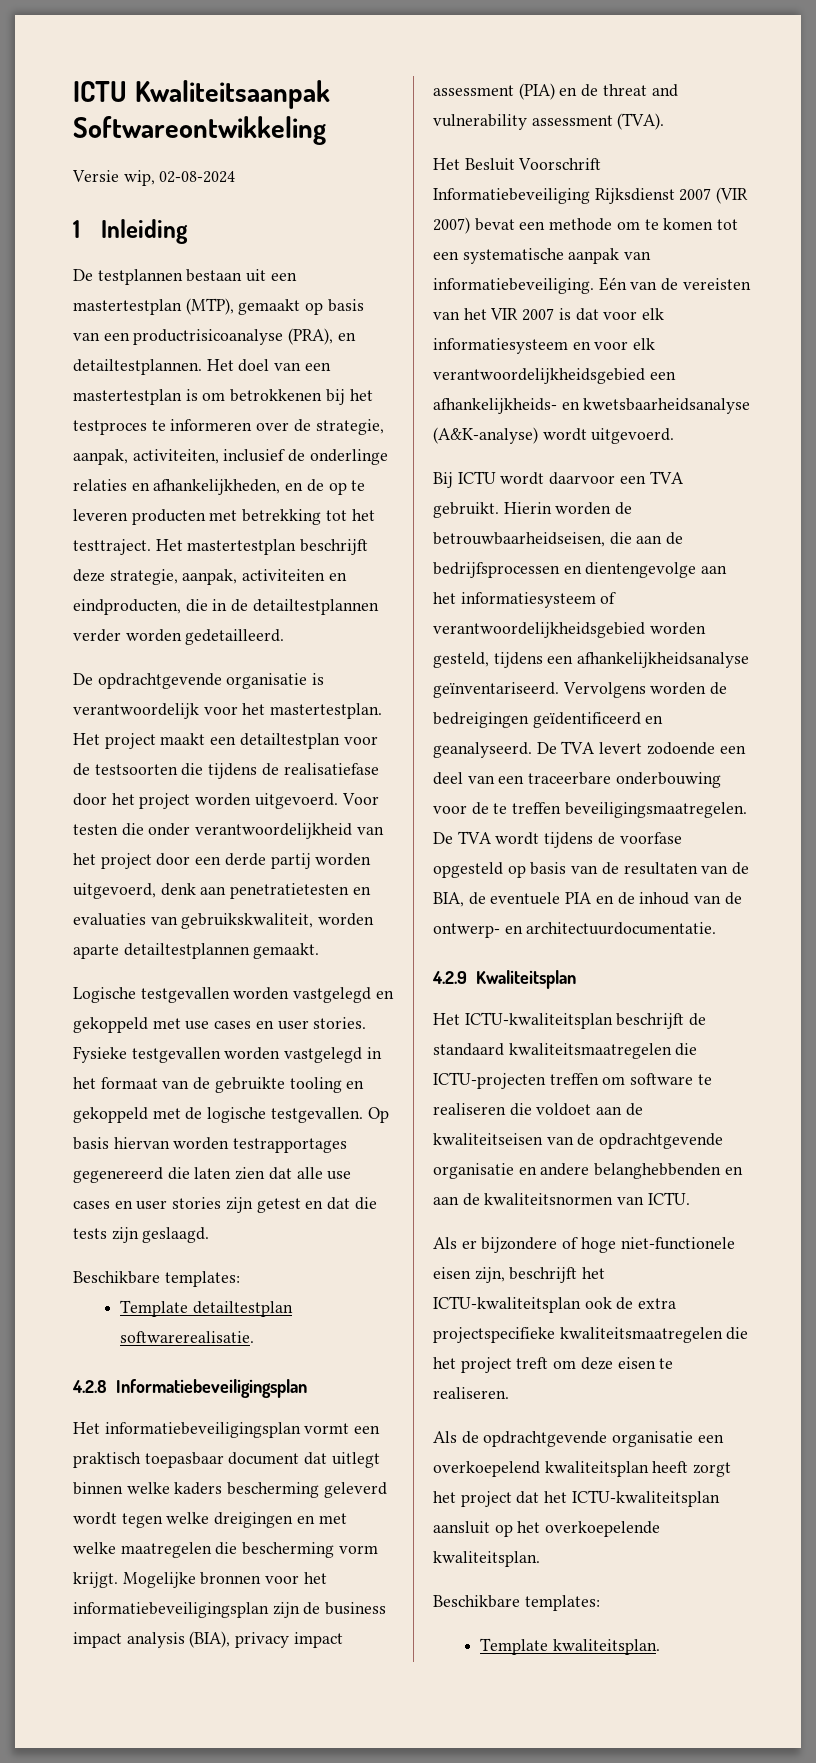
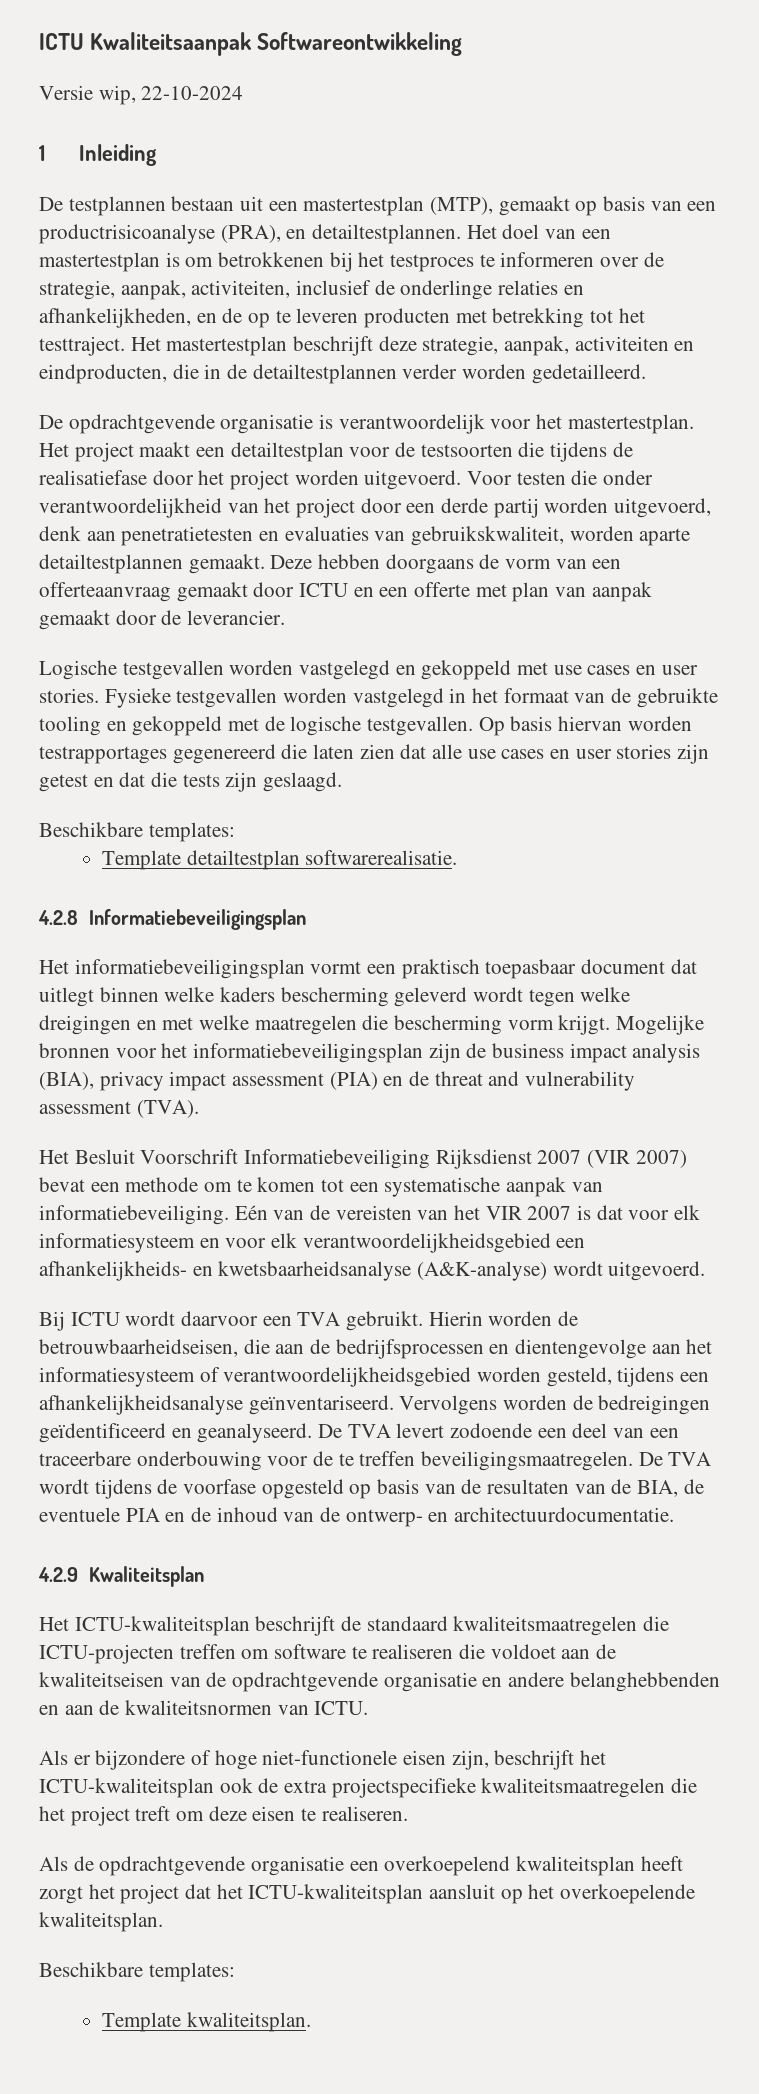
- Versie wip, 02-08-2024
+ Versie wip, 22-10-2024
+ Deze hebben doorgaans de vorm van een offerteaanvraag gemaakt door ICTU en een offerte met plan van aanpak gemaakt door de leverancier.

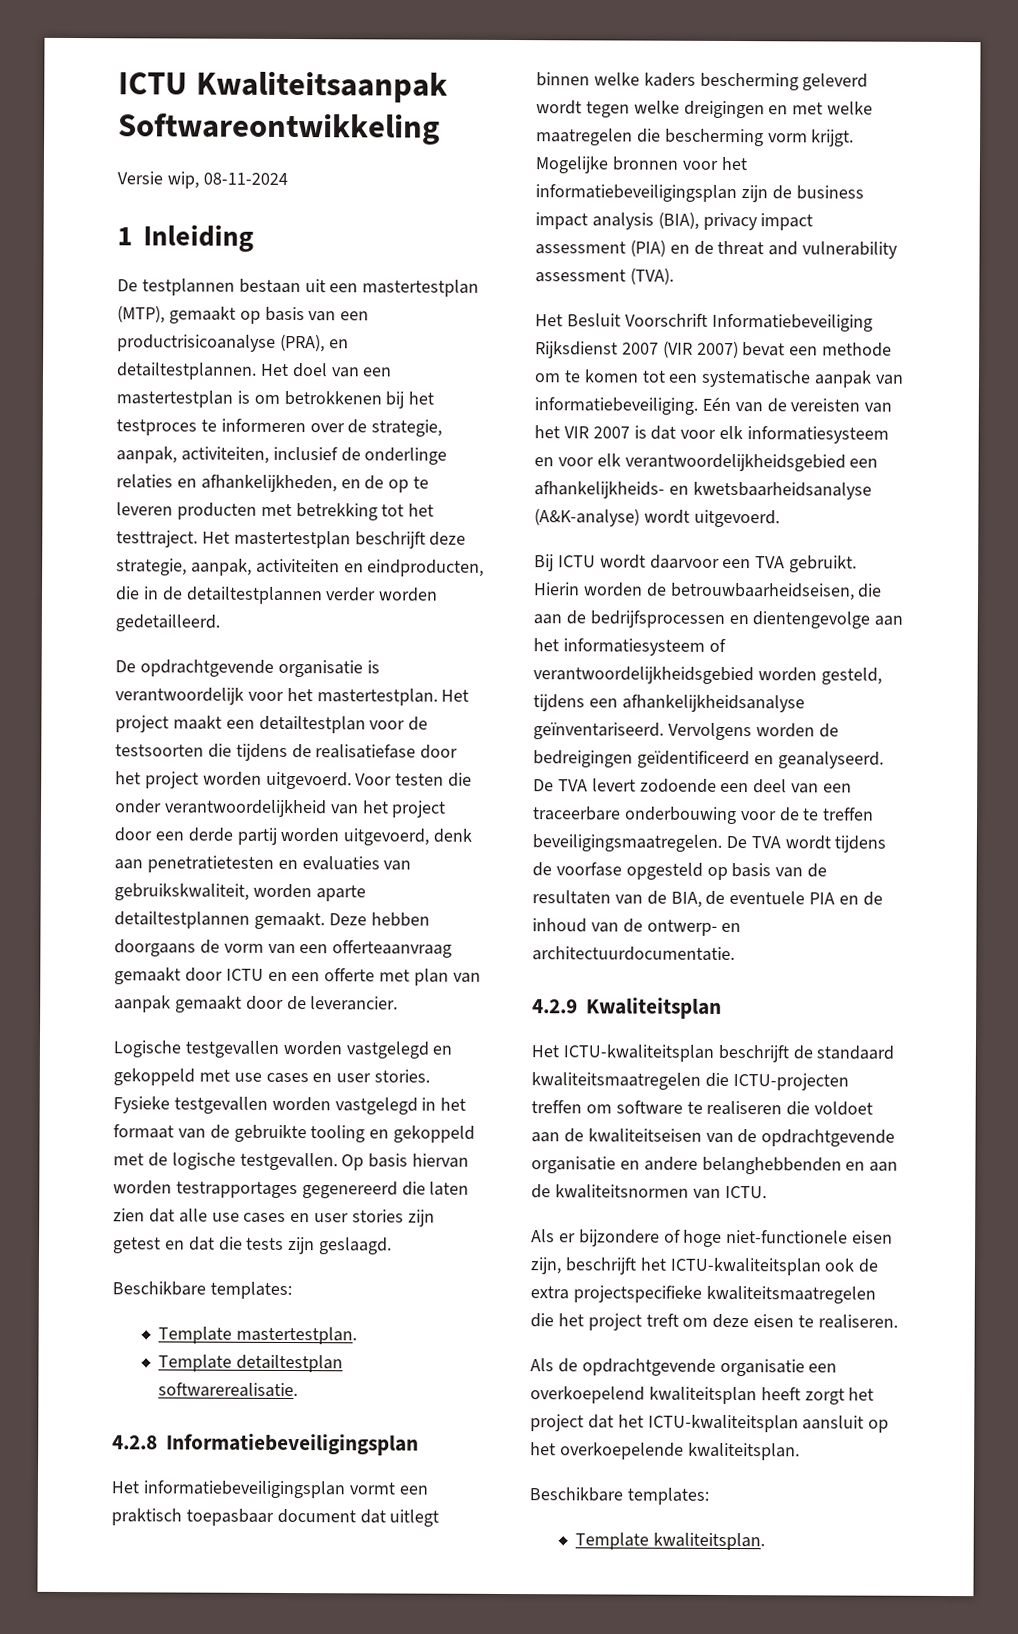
- Versie wip, 22-10-2024
+ Versie wip, 08-11-2024
+ Template mastertestplan.

